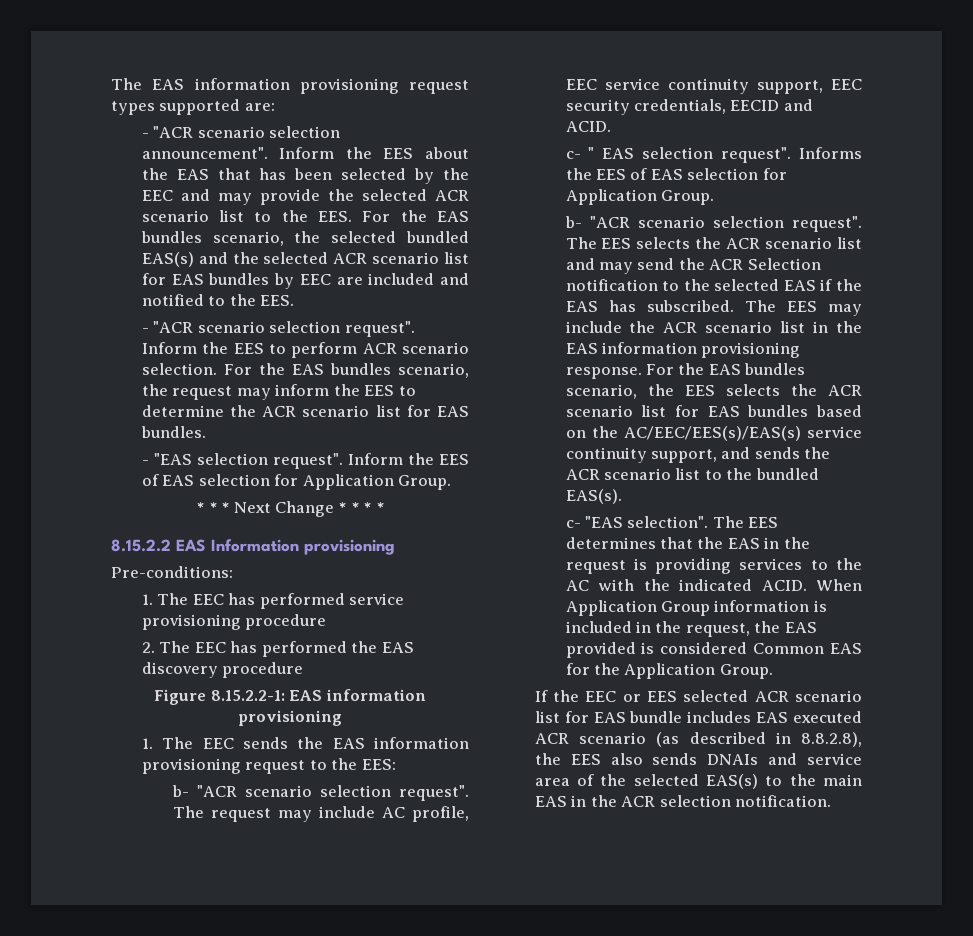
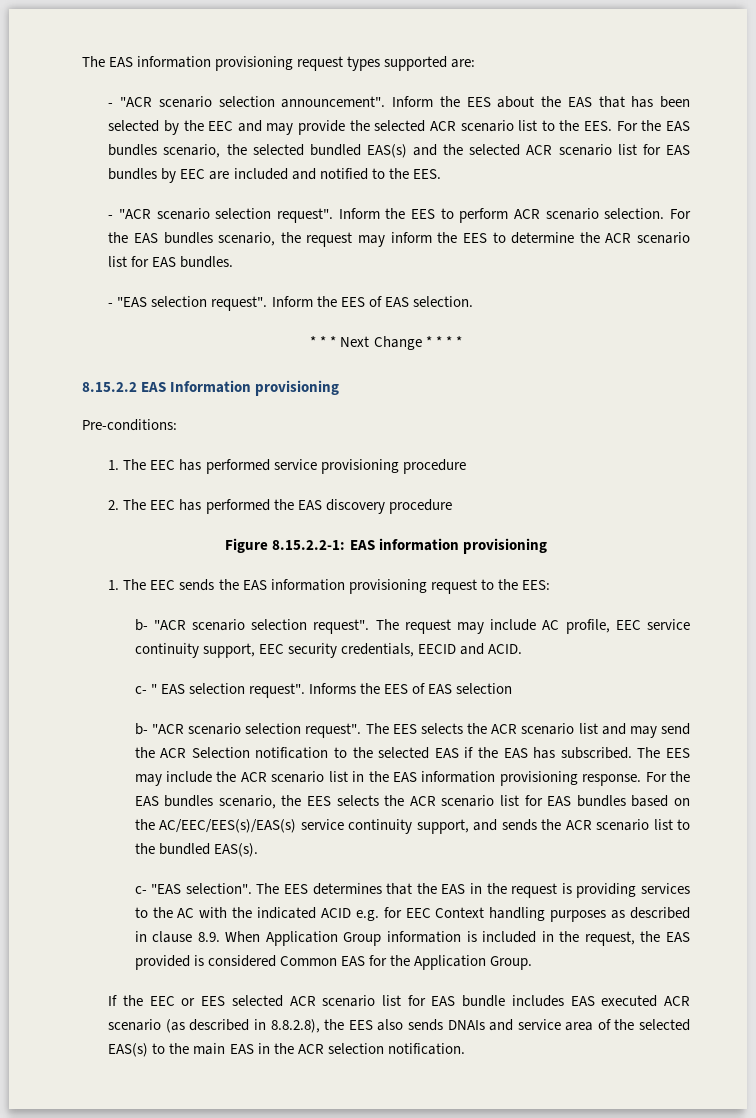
- Inform the EES of EAS selection for Application Group.
+ Inform the EES of EAS selection.
- Informs the EES of EAS selection for Application Group.
+ Informs the EES of EAS selection
- The EES determines that the EAS in the request is providing services to the AC with the indicated ACID. When Application Group information is included in the request, the EAS provided is considered Common EAS for the Application Group.
+ The EES determines that the EAS in the request is providing services to the AC with the indicated ACID e.g. for EEC Context handling purposes as described in clause 8.9. When Application Group information is included in the request, the EAS provided is considered Common EAS for the Application Group.

